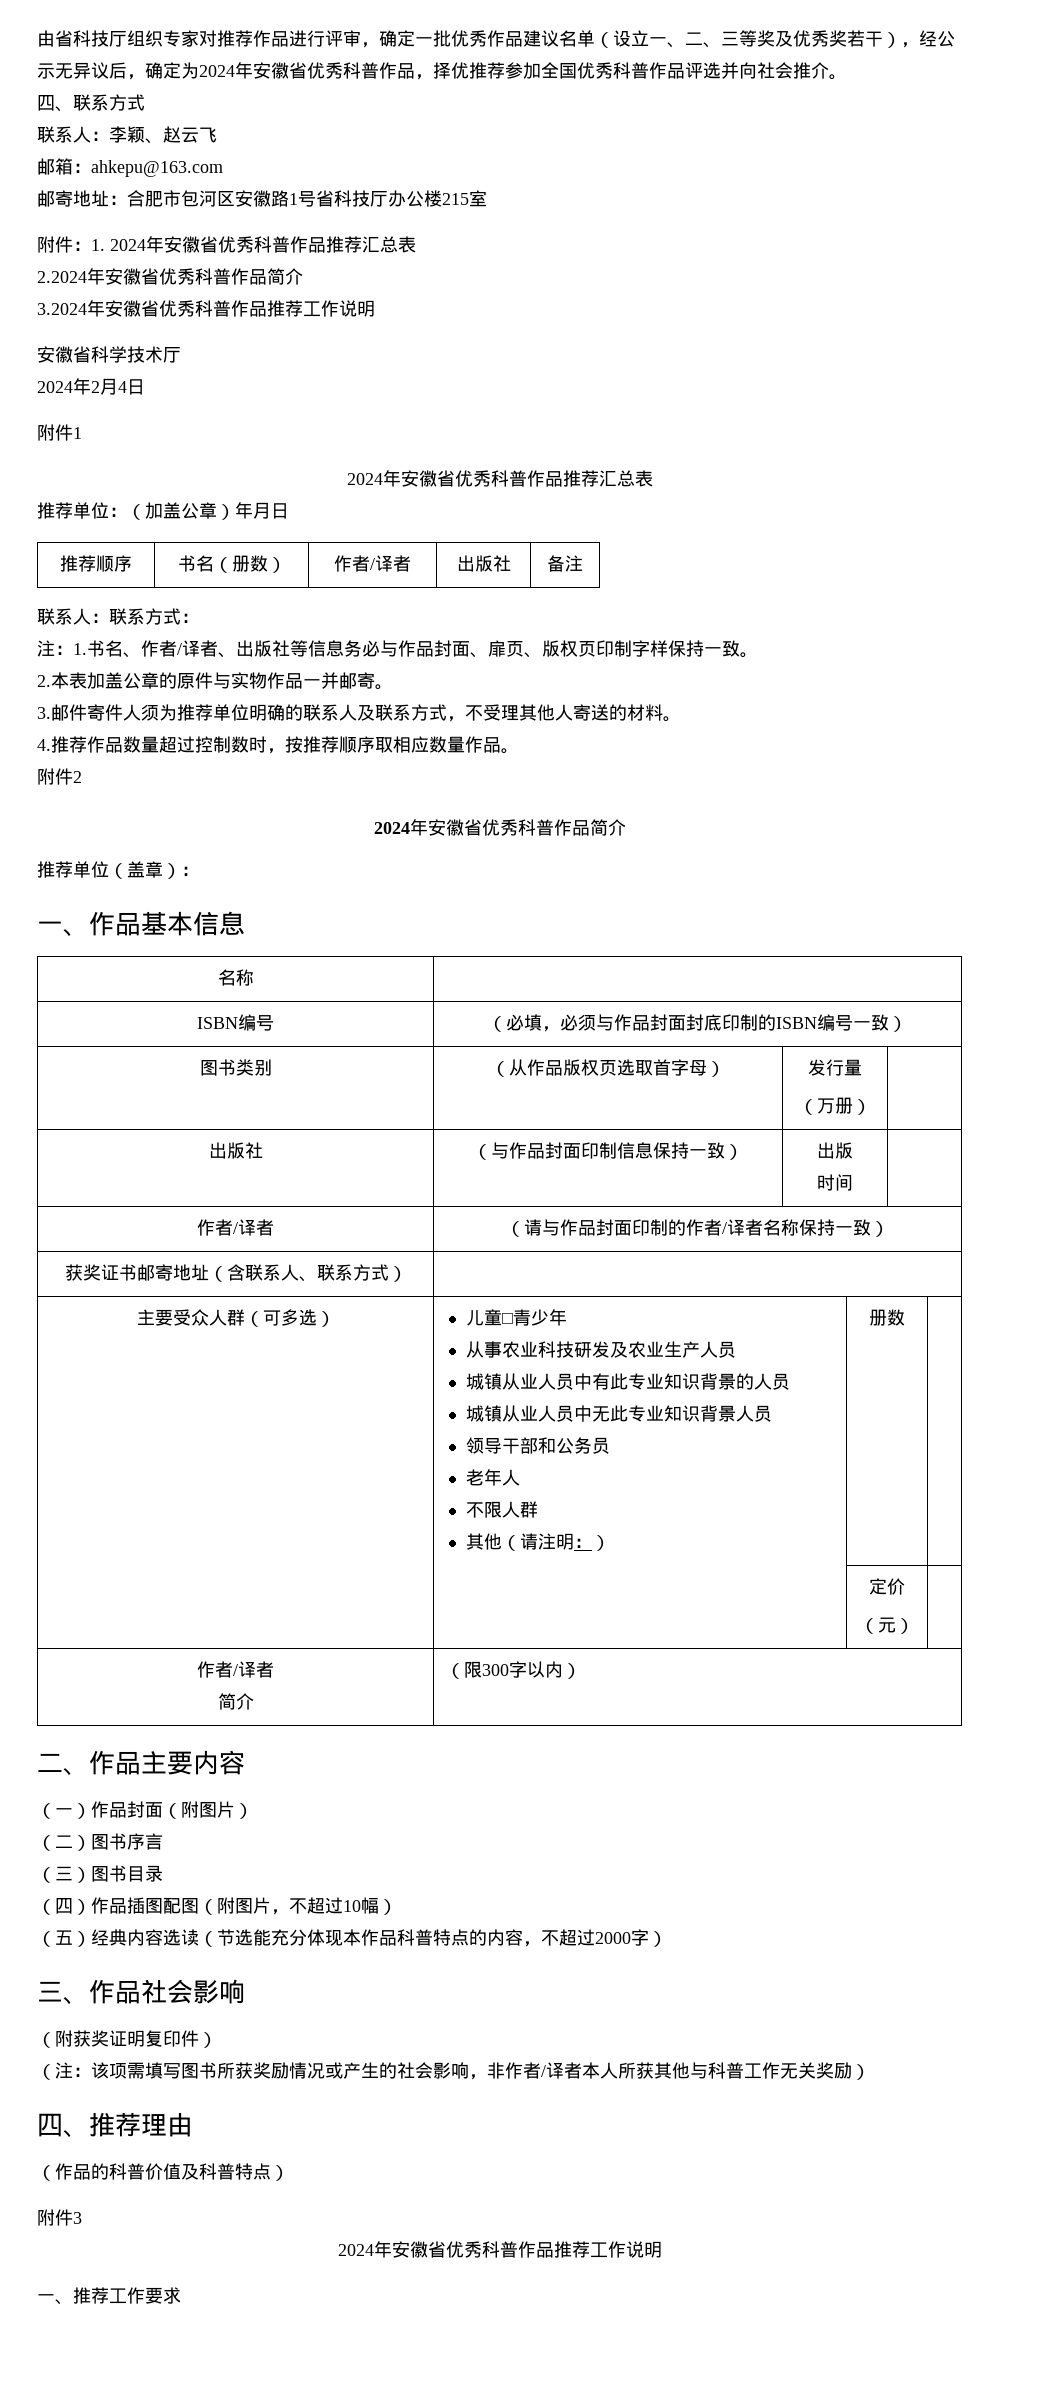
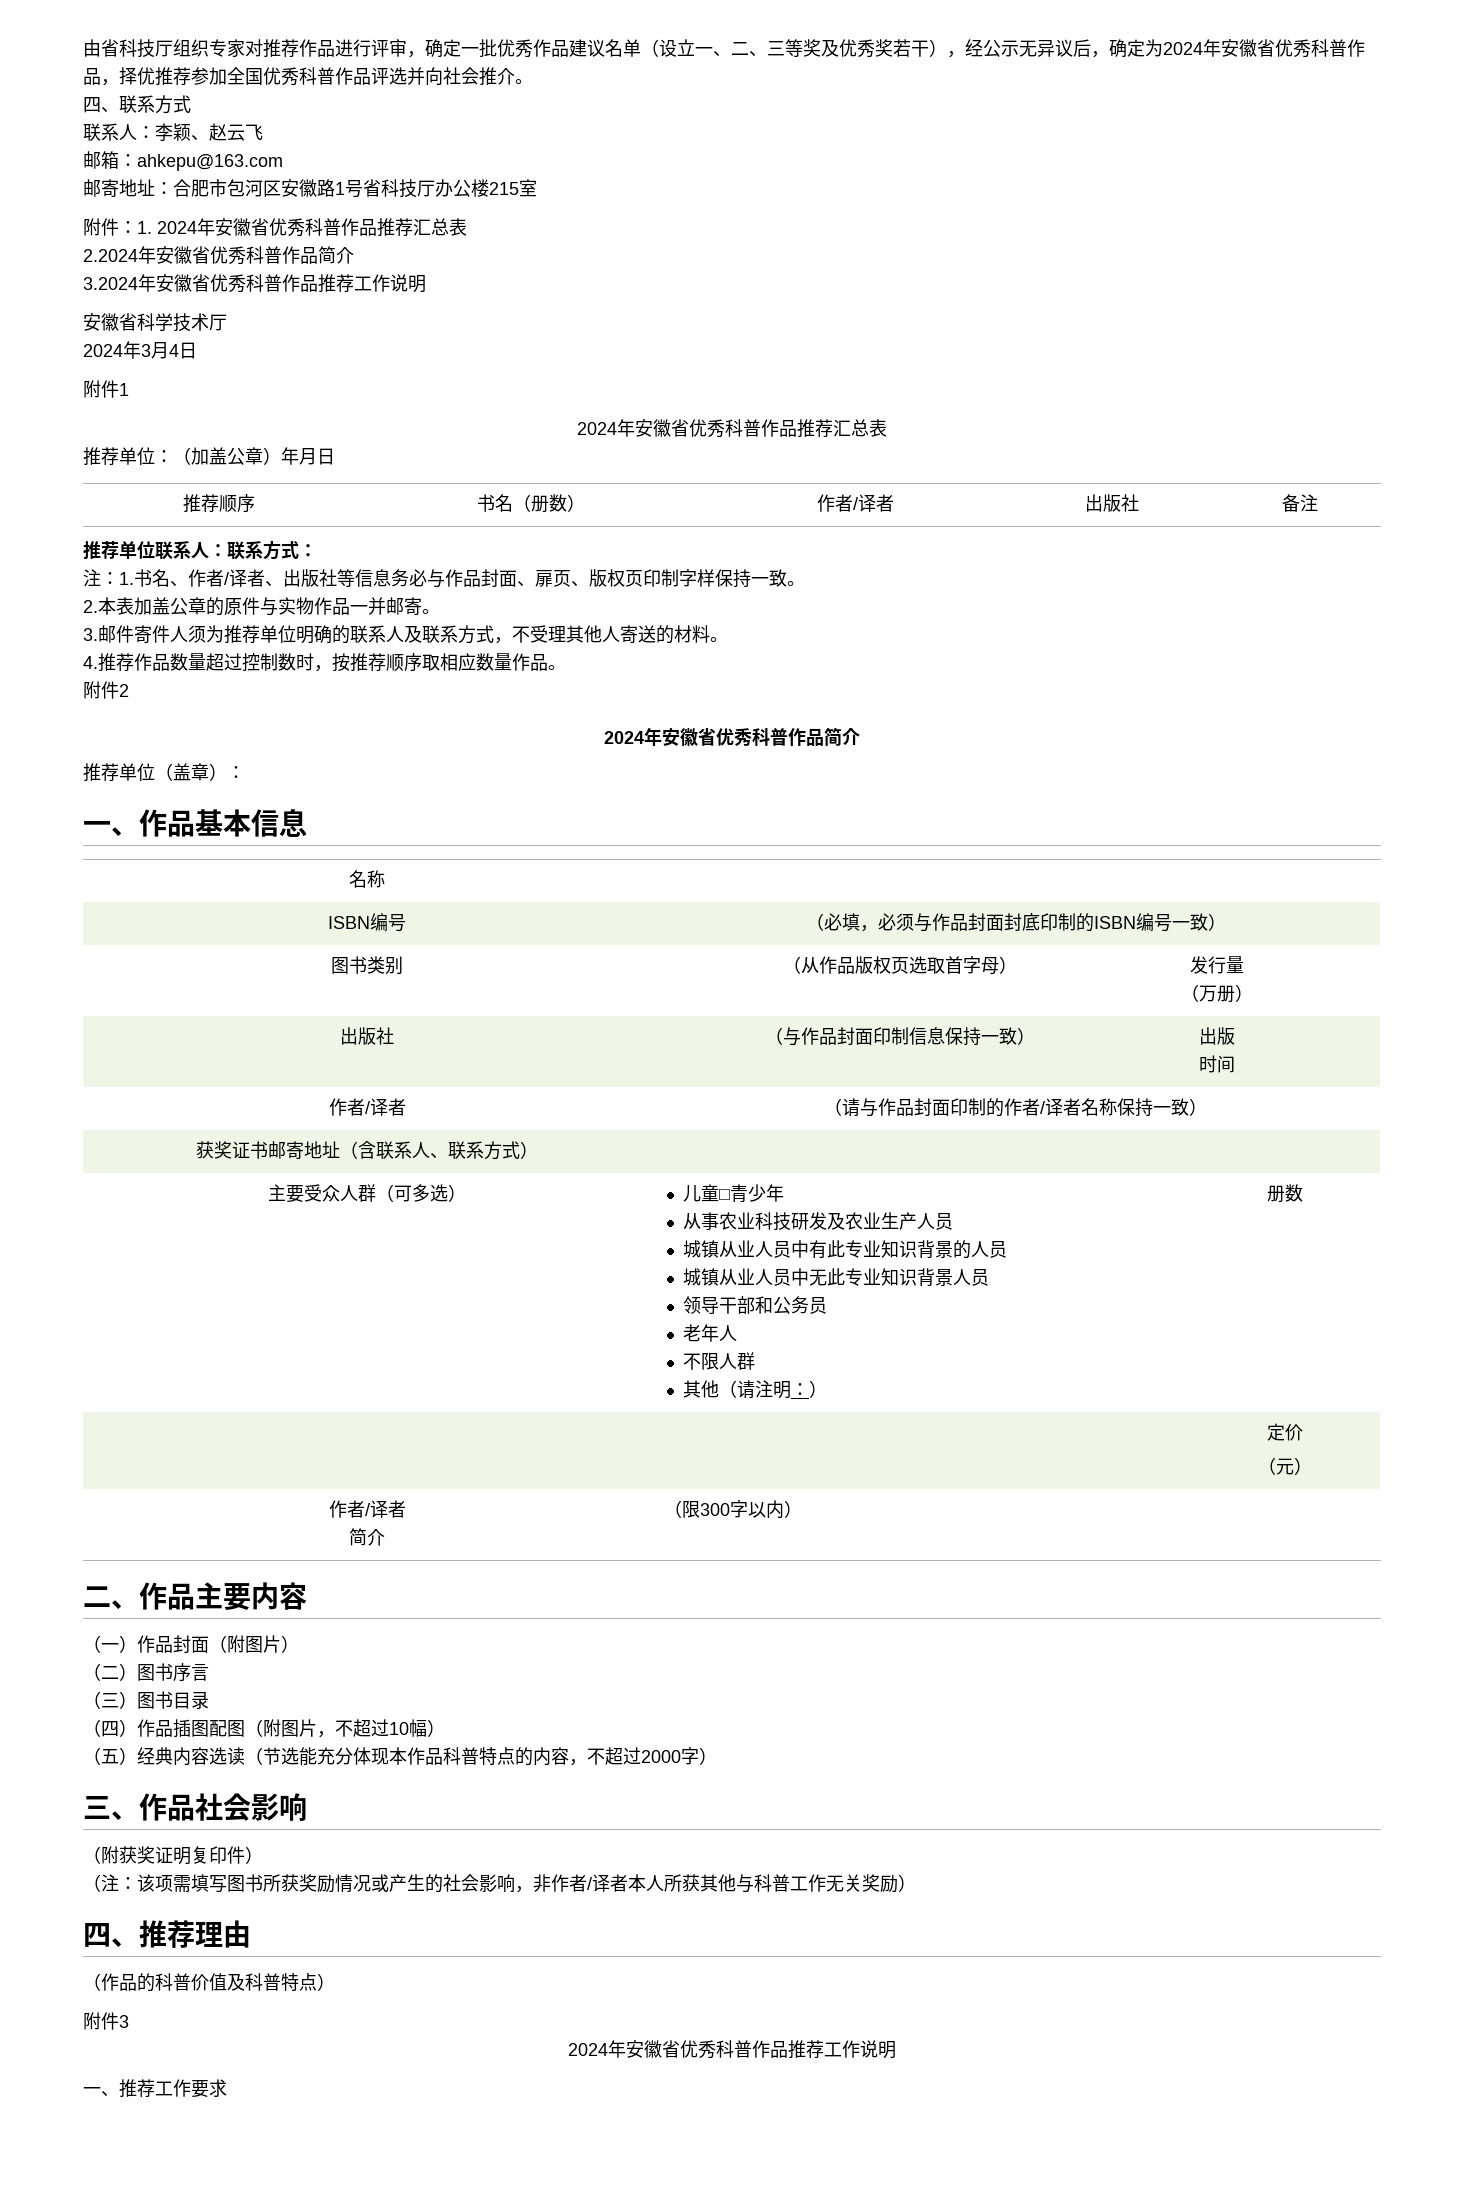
- 2024年2月4日
+ 2024年3月4日
- 联系人：联系方式：
+ 推荐单位联系人：联系方式：

